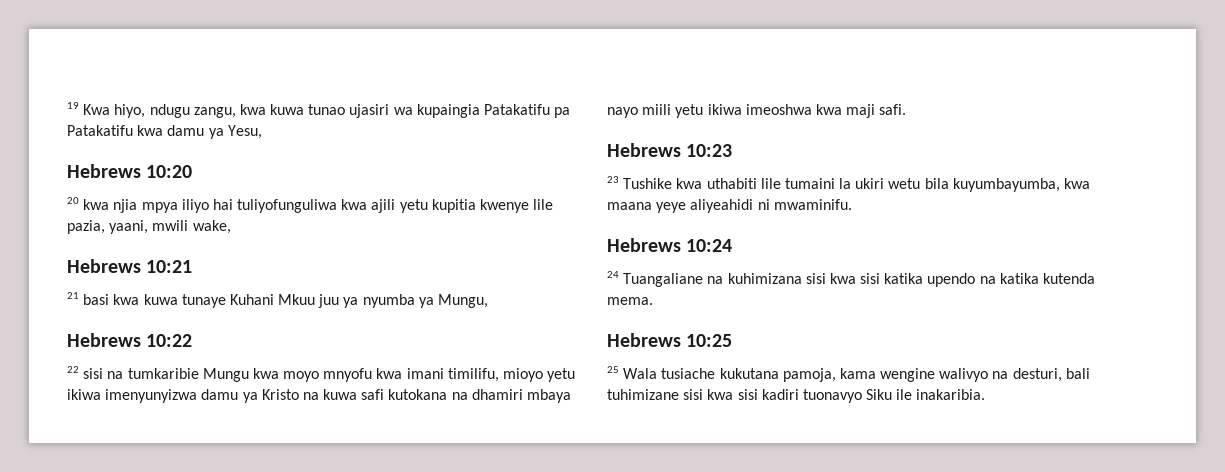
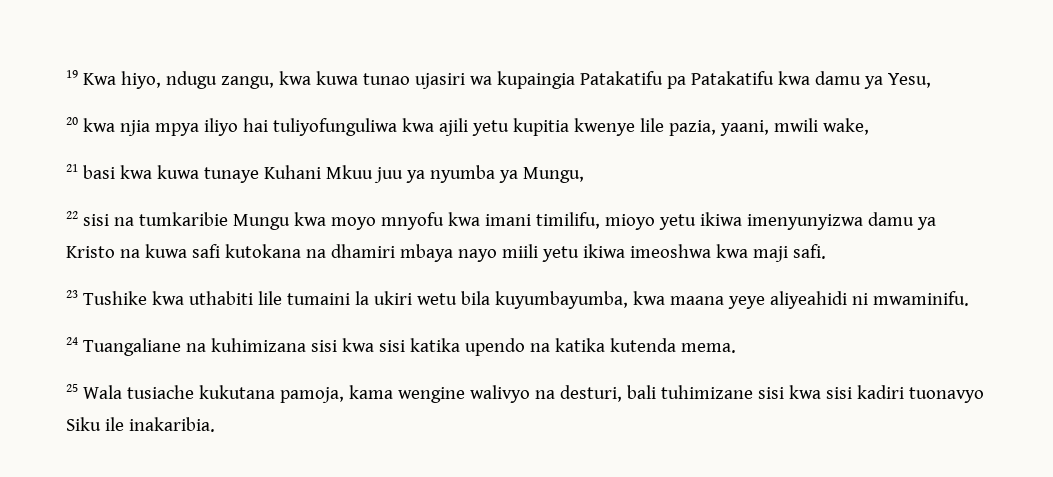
- Hebrews 10:20
- Hebrews 10:21
- Hebrews 10:22
- Hebrews 10:23
- Hebrews 10:24
- Hebrews 10:25

